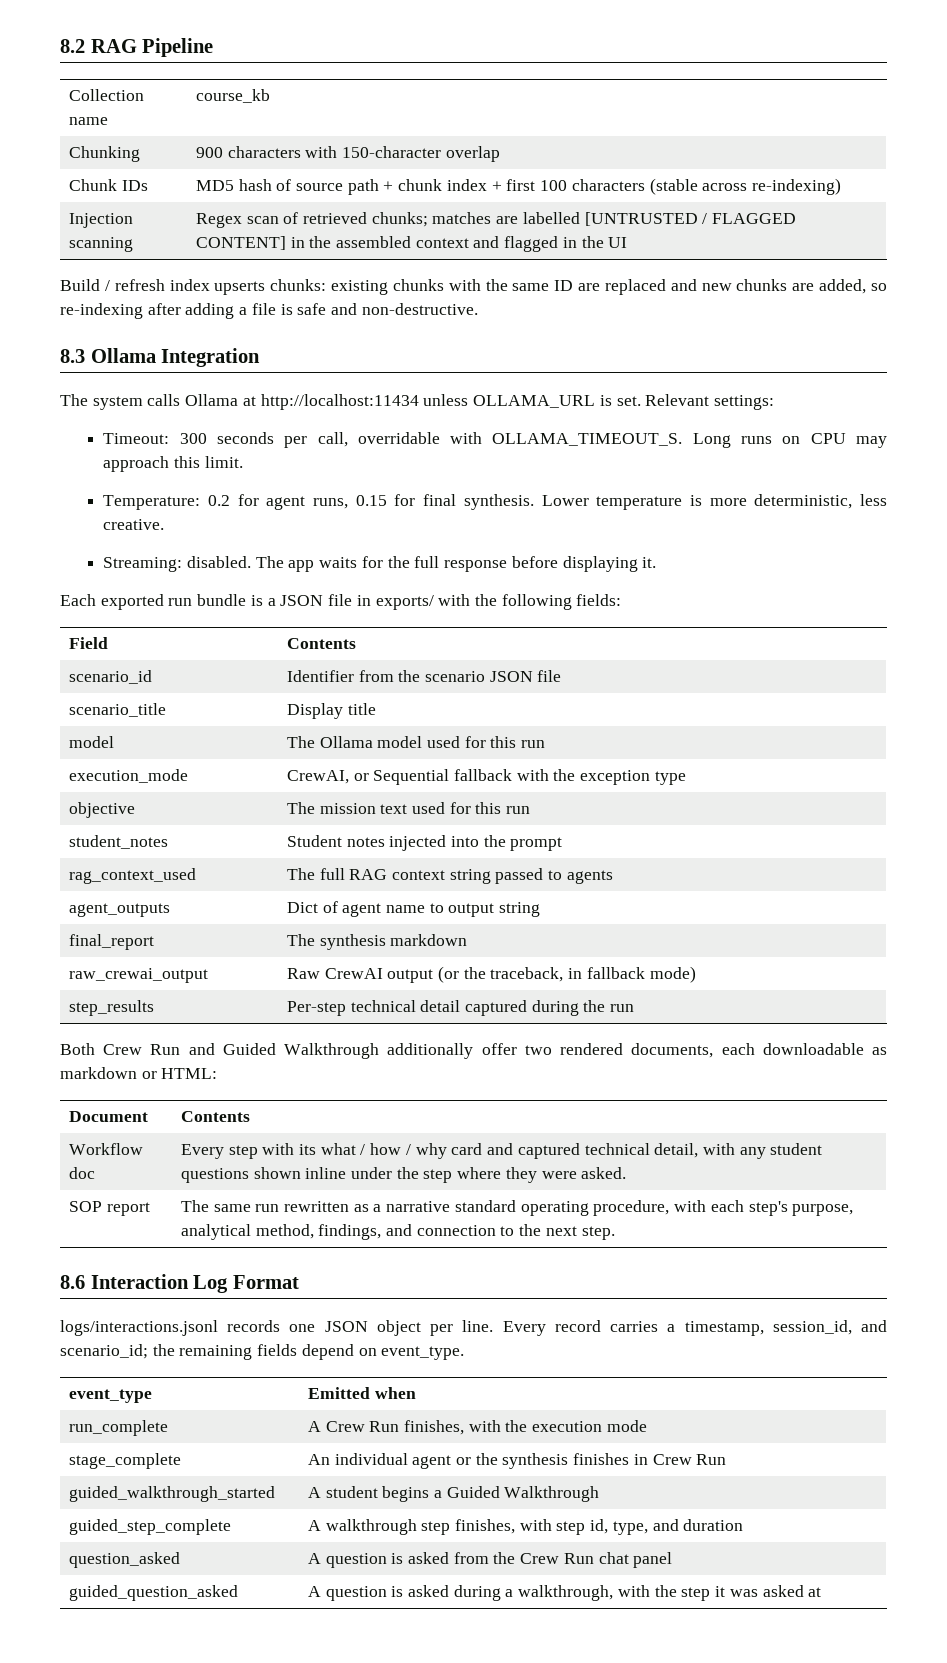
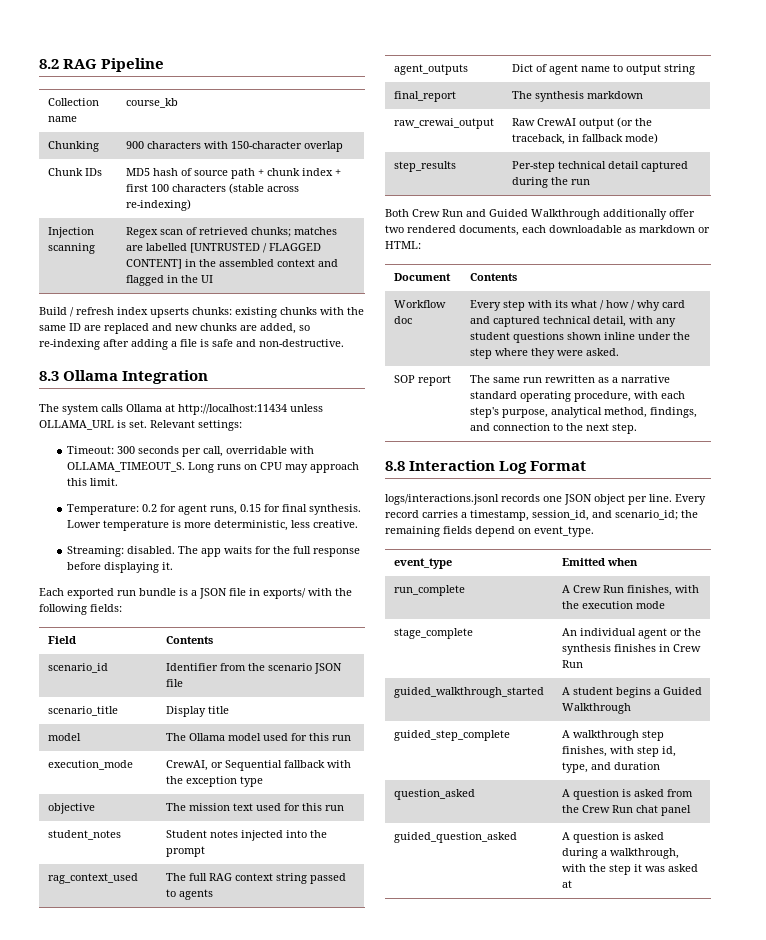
- 8.6 Interaction Log Format
+ 8.8 Interaction Log Format

